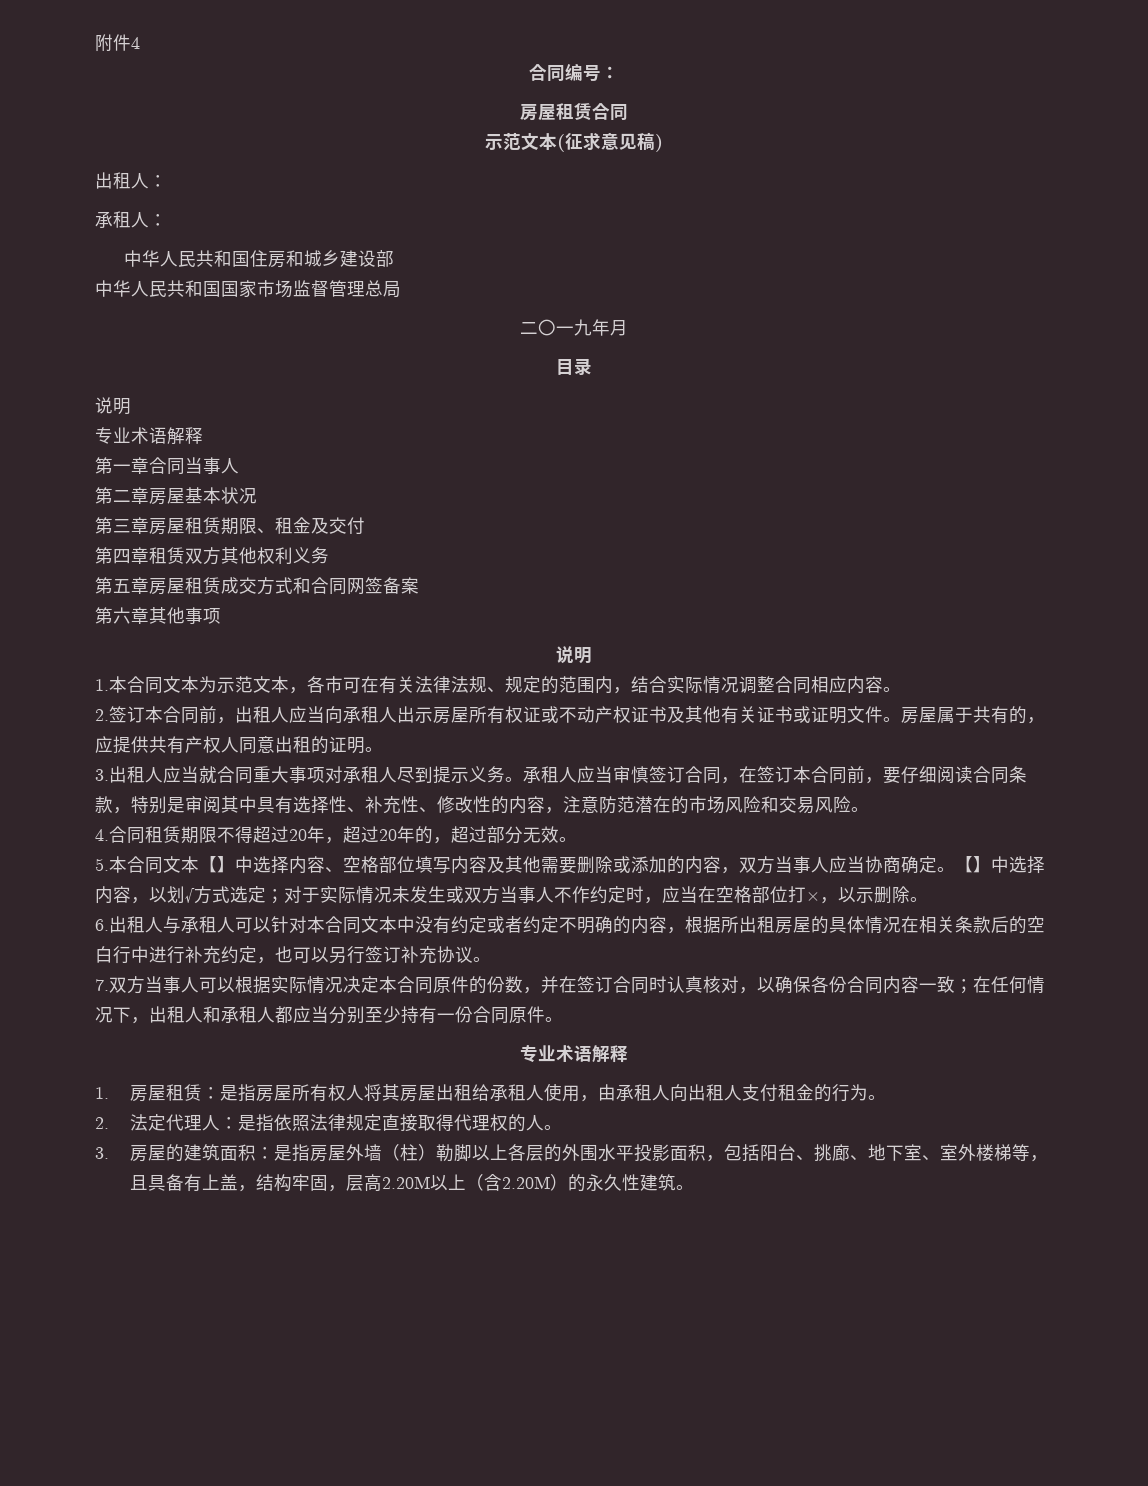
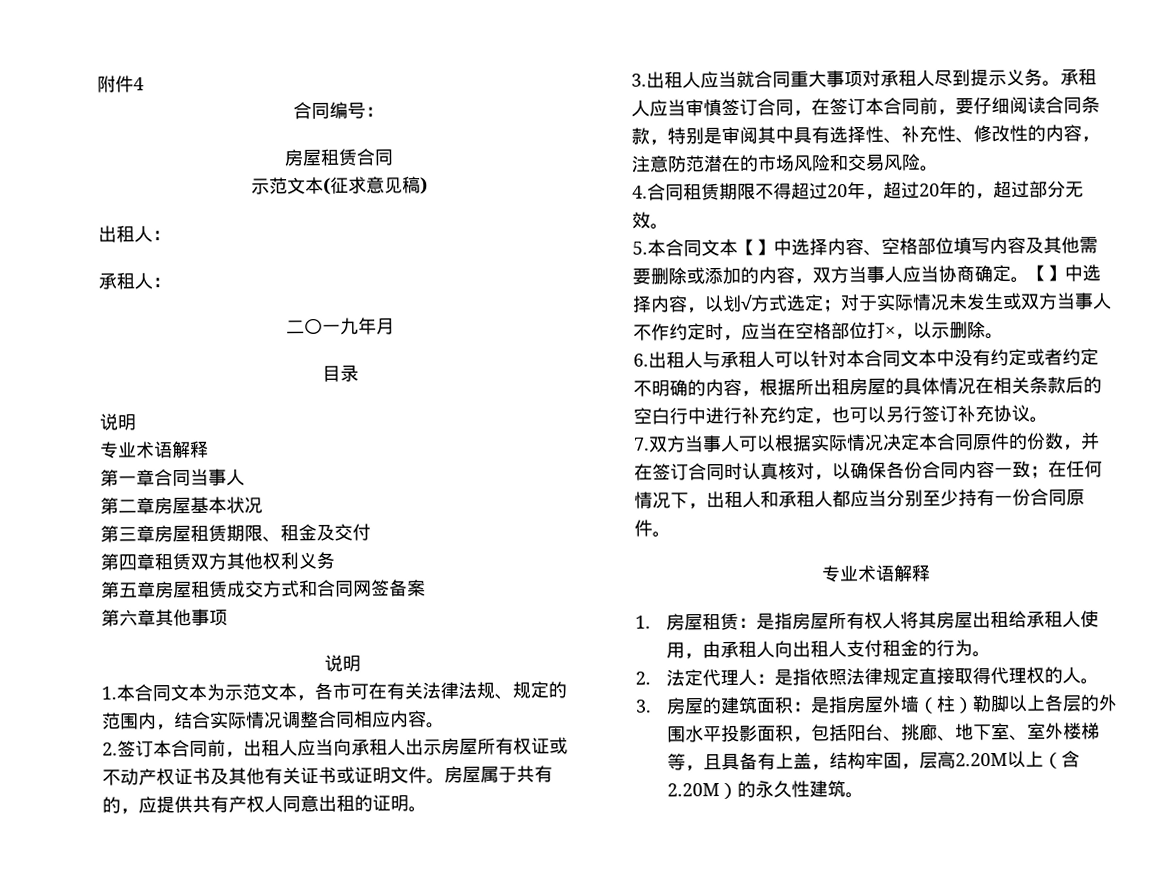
- 中华人民共和国住房和城乡建设部
- 中华人民共和国国家市场监督管理总局

